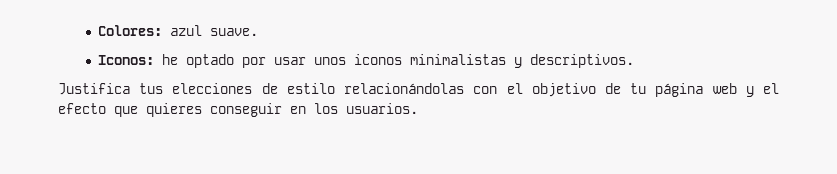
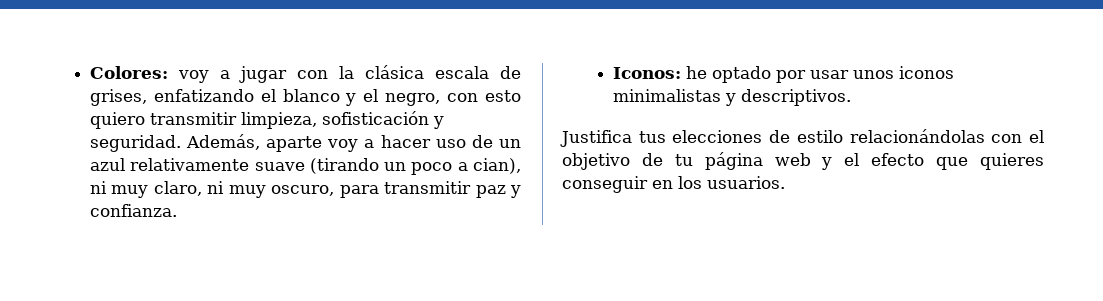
- Colores: azul suave.
+ Colores: voy a jugar con la clásica escala de grises, enfatizando el blanco y el negro, con esto quiero transmitir limpieza, sofisticación y seguridad. Además, aparte voy a hacer uso de un azul relativamente suave (tirando un poco a cian), ni muy claro, ni muy oscuro, para transmitir paz y confianza.

